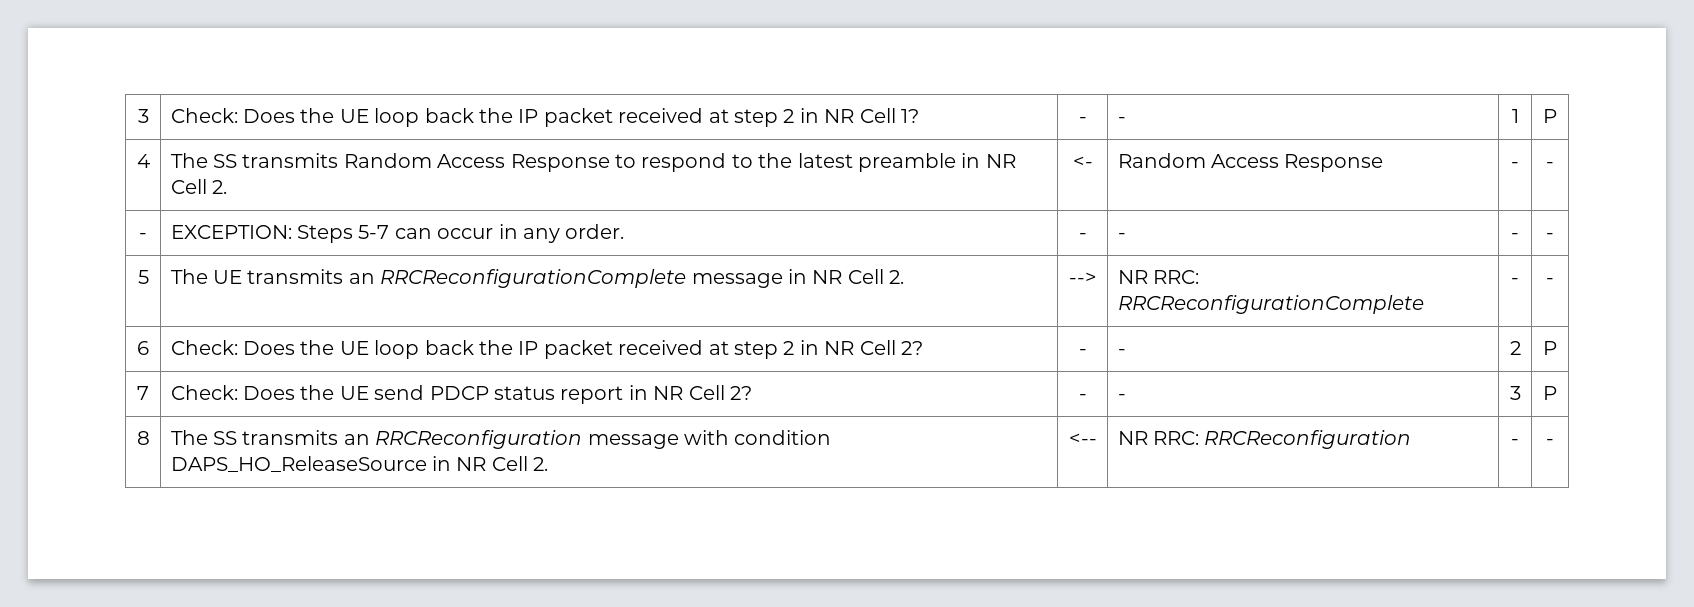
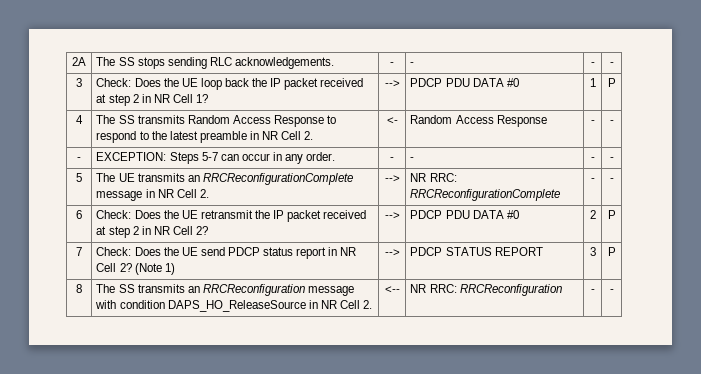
+ 2A | The SS stops sending RLC acknowledgements. | - | - | - | -
- 3 | Check: Does the UE loop back the IP packet received at step 2 in NR Cell 1? | - | - | 1 | P
+ 3 | Check: Does the UE loop back the IP packet received at step 2 in NR Cell 1? | --> | PDCP PDU DATA #0 | 1 | P
- 6 | Check: Does the UE loop back the IP packet received at step 2 in NR Cell 2? | - | - | 2 | P
+ 6 | Check: Does the UE retransmit the IP packet received at step 2 in NR Cell 2? | --> | PDCP PDU DATA #0 | 2 | P
- 7 | Check: Does the UE send PDCP status report in NR Cell 2? | - | - | 3 | P
+ 7 | Check: Does the UE send PDCP status report in NR Cell 2? (Note 1) | --> | PDCP STATUS REPORT | 3 | P

